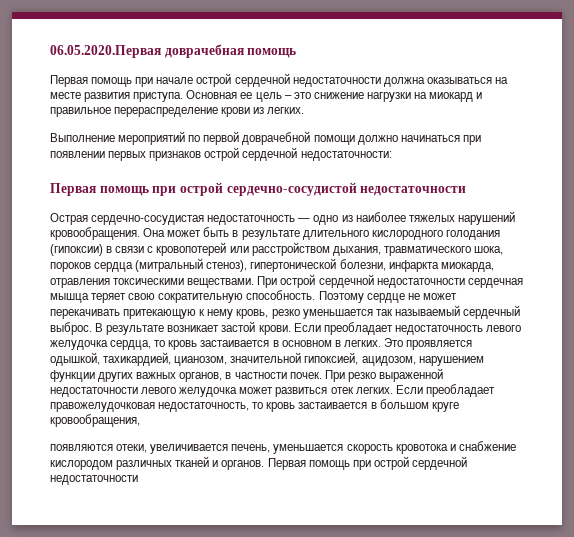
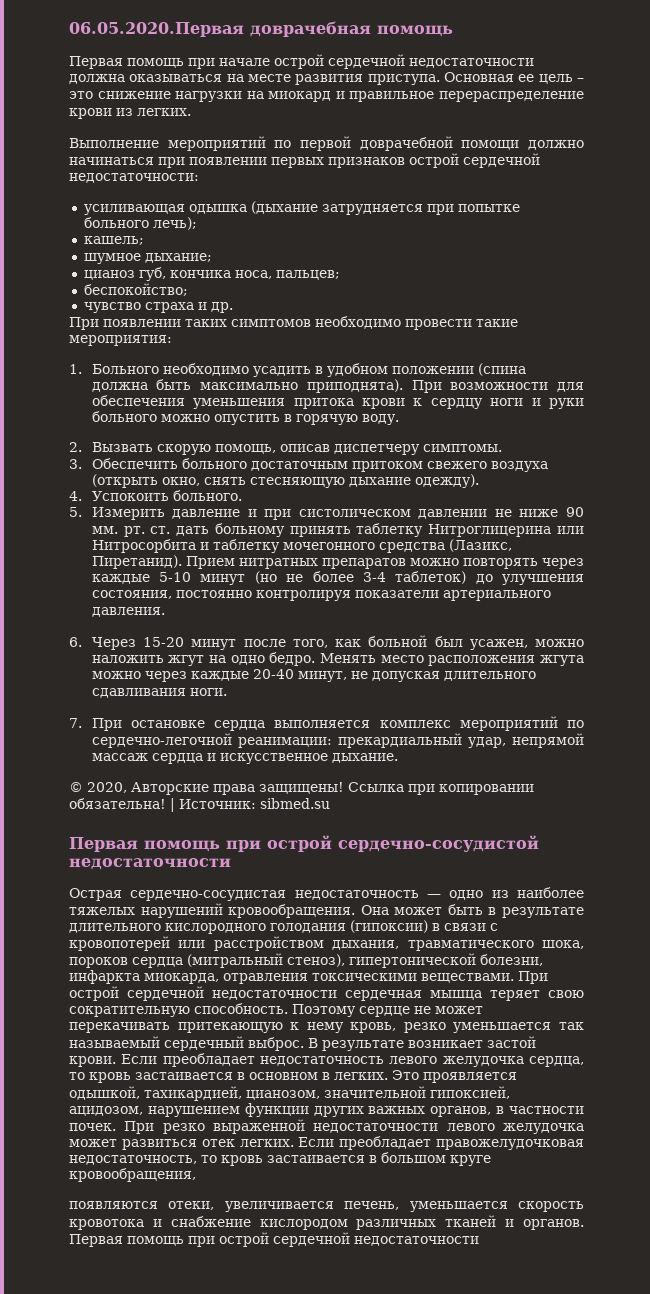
+ усиливающая одышка (дыхание затрудняется при попытке больного лечь);
+ кашель;
+ шумное дыхание;
+ цианоз губ, кончика носа, пальцев;
+ беспокойство;
+ чувство страха и др.
+ При появлении таких симптомов необходимо провести такие мероприятия:
+ 1. Больного необходимо усадить в удобном положении (спина должна быть максимально приподнята). При возможности для обеспечения уменьшения притока крови к сердцу ноги и руки больного можно опустить в горячую воду.
+ 2. Вызвать скорую помощь, описав диспетчеру симптомы.
+ 3. Обеспечить больного достаточным притоком свежего воздуха (открыть окно, снять стесняющую дыхание одежду).
+ 4. Успокоить больного.
+ 5. Измерить давление и при систолическом давлении не ниже 90 мм. рт. ст. дать больному принять таблетку Нитроглицерина или Нитросорбита и таблетку мочегонного средства (Лазикс, Пиретанид). Прием нитратных препаратов можно повторять через каждые 5-10 минут (но не более 3-4 таблеток) до улучшения состояния, постоянно контролируя показатели артериального давления.
+ 6. Через 15-20 минут после того, как больной был усажен, можно наложить жгут на одно бедро. Менять место расположения жгута можно через каждые 20-40 минут, не допуская длительного сдавливания ноги.
+ 7. При остановке сердца выполняется комплекс мероприятий по сердечно-легочной реанимации: прекардиальный удар, непрямой массаж сердца и искусственное дыхание.
+ © 2020, Авторские права защищены! Ссылка при копировании обязательна! | Источник: sibmed.su

